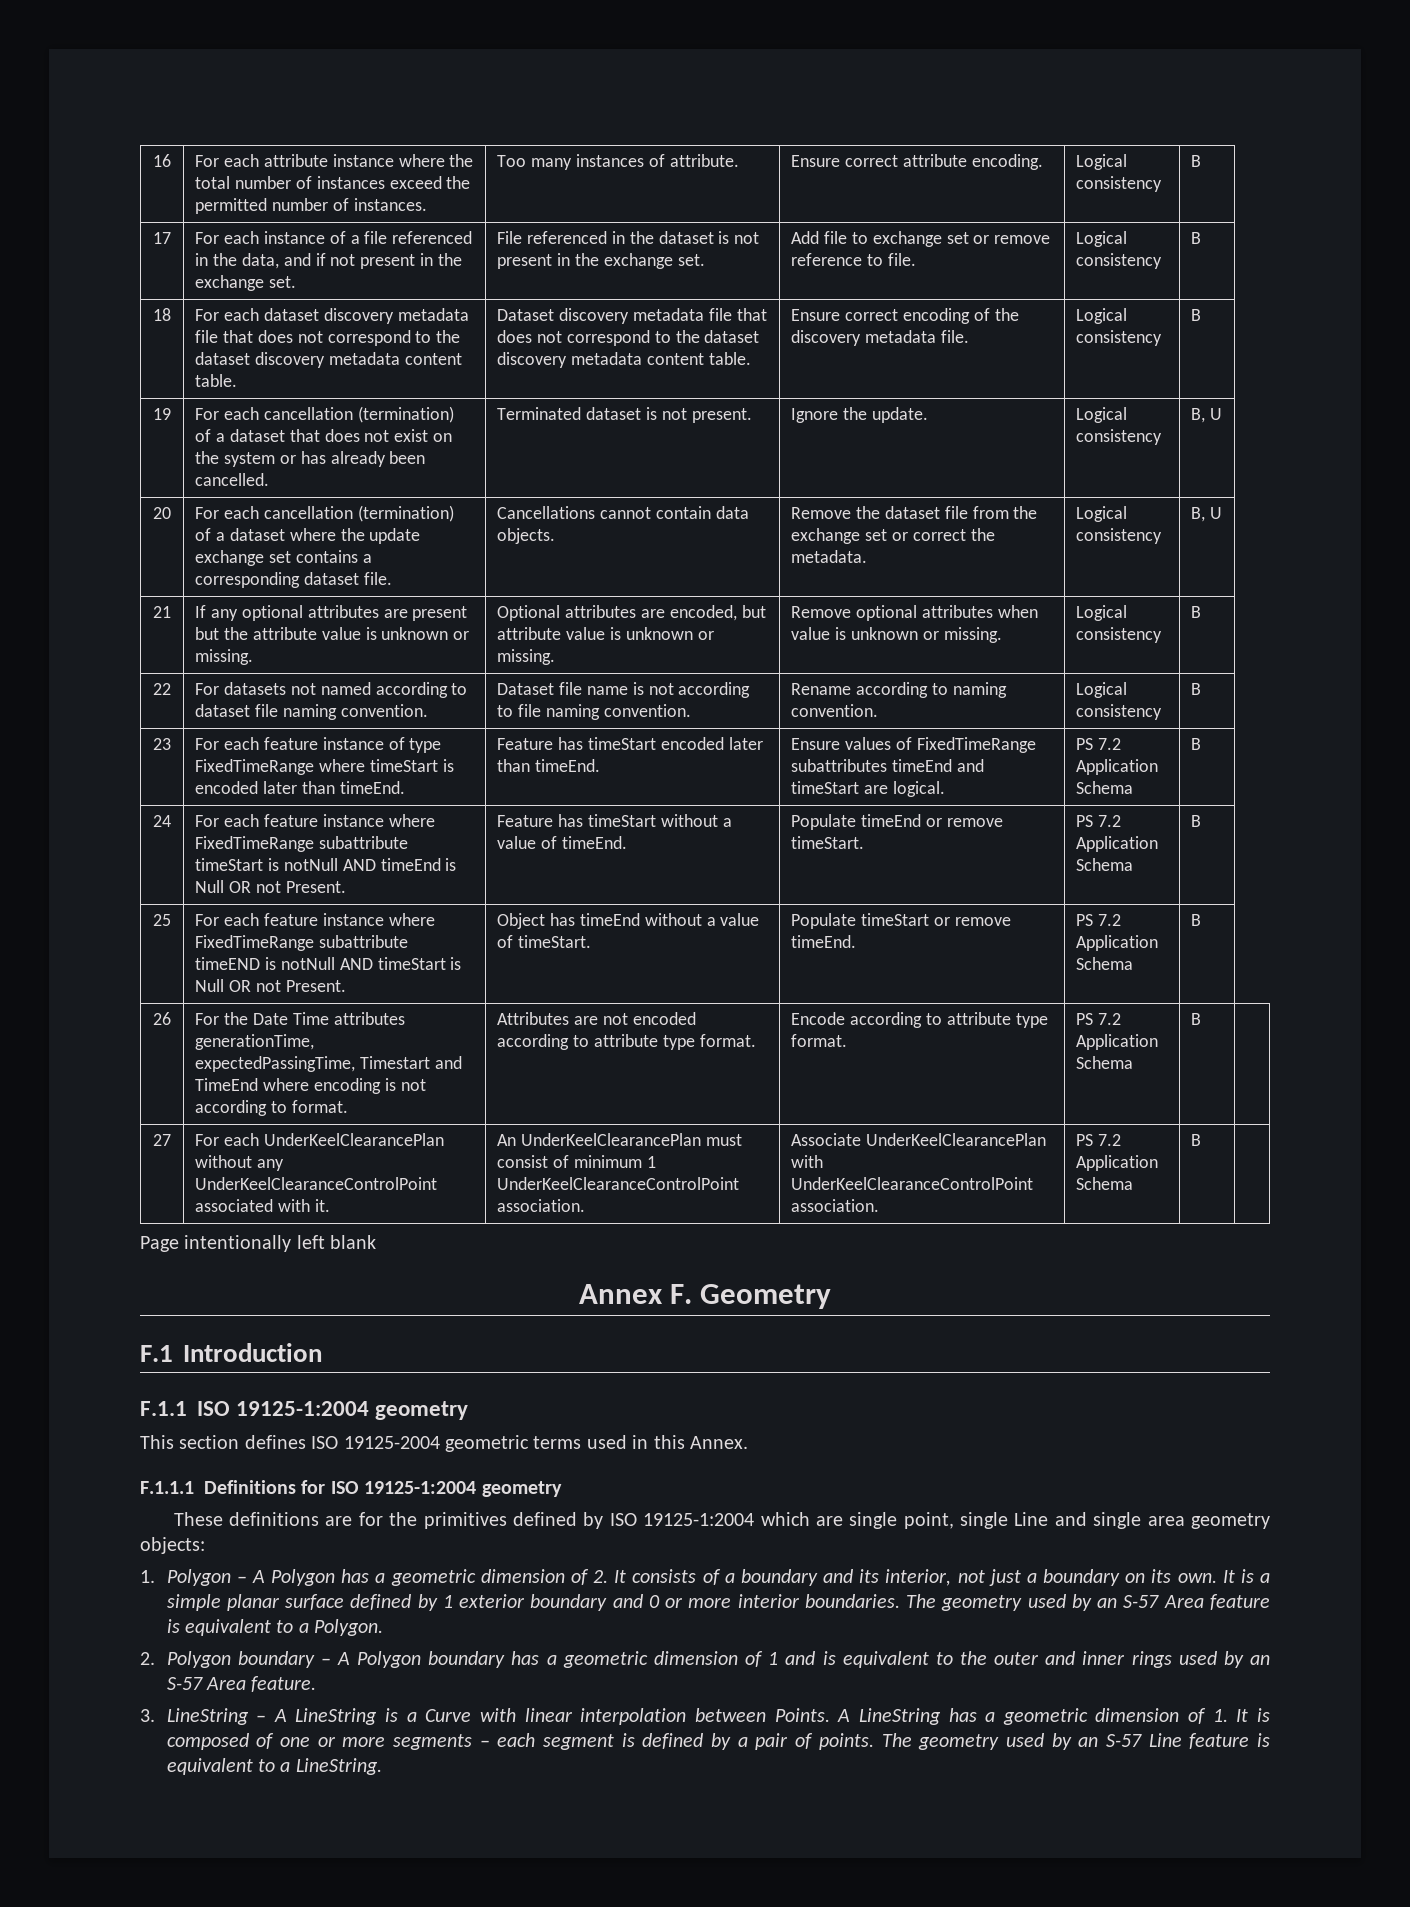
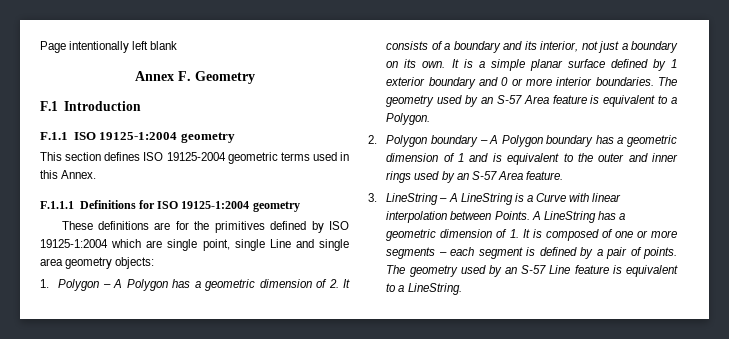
- 16 | For each attribute instance where the total number of instances exceed the permitted number of instances. | Too many instances of attribute. | Ensure correct attribute encoding. | Logical consistency | B
- 17 | For each instance of a file referenced in the data, and if not present in the exchange set. | File referenced in the dataset is not present in the exchange set. | Add file to exchange set or remove reference to file. | Logical consistency | B
- 18 | For each dataset discovery metadata file that does not correspond to the dataset discovery metadata content table. | Dataset discovery metadata file that does not correspond to the dataset discovery metadata content table. | Ensure correct encoding of the discovery metadata file. | Logical consistency | B
- 19 | For each cancellation (termination) of a dataset that does not exist on the system or has already been cancelled. | Terminated dataset is not present. | Ignore the update. | Logical consistency | B, U
- 20 | For each cancellation (termination) of a dataset where the update exchange set contains a corresponding dataset file. | Cancellations cannot contain data objects. | Remove the dataset file from the exchange set or correct the metadata. | Logical consistency | B, U
- 21 | If any optional attributes are present but the attribute value is unknown or missing. | Optional attributes are encoded, but attribute value is unknown or missing. | Remove optional attributes when value is unknown or missing. | Logical consistency | B
- 22 | For datasets not named according to dataset file naming convention. | Dataset file name is not according to file naming convention. | Rename according to naming convention. | Logical consistency | B
- 23 | For each feature instance of type FixedTimeRange where timeStart is encoded later than timeEnd. | Feature has timeStart encoded later than timeEnd. | Ensure values of FixedTimeRange subattributes timeEnd and timeStart are logical. | PS 7.2 Application Schema | B
- 24 | For each feature instance where FixedTimeRange subattribute timeStart is notNull AND timeEnd is Null OR not Present. | Feature has timeStart without a value of timeEnd. | Populate timeEnd or remove timeStart. | PS 7.2 Application Schema | B
- 25 | For each feature instance where FixedTimeRange subattribute timeEND is notNull AND timeStart is Null OR not Present. | Object has timeEnd without a value of timeStart. | Populate timeStart or remove timeEnd. | PS 7.2 Application Schema | B
- 26 | For the Date Time attributes generationTime, expectedPassingTime, Timestart and TimeEnd where encoding is not according to format. | Attributes are not encoded according to attribute type format. | Encode according to attribute type format. | PS 7.2 Application Schema | B |
- 27 | For each UnderKeelClearancePlan without any UnderKeelClearanceControlPoint associated with it. | An UnderKeelClearancePlan must consist of minimum 1 UnderKeelClearanceControlPoint association. | Associate UnderKeelClearancePlan with UnderKeelClearanceControlPoint association. | PS 7.2 Application Schema | B |

